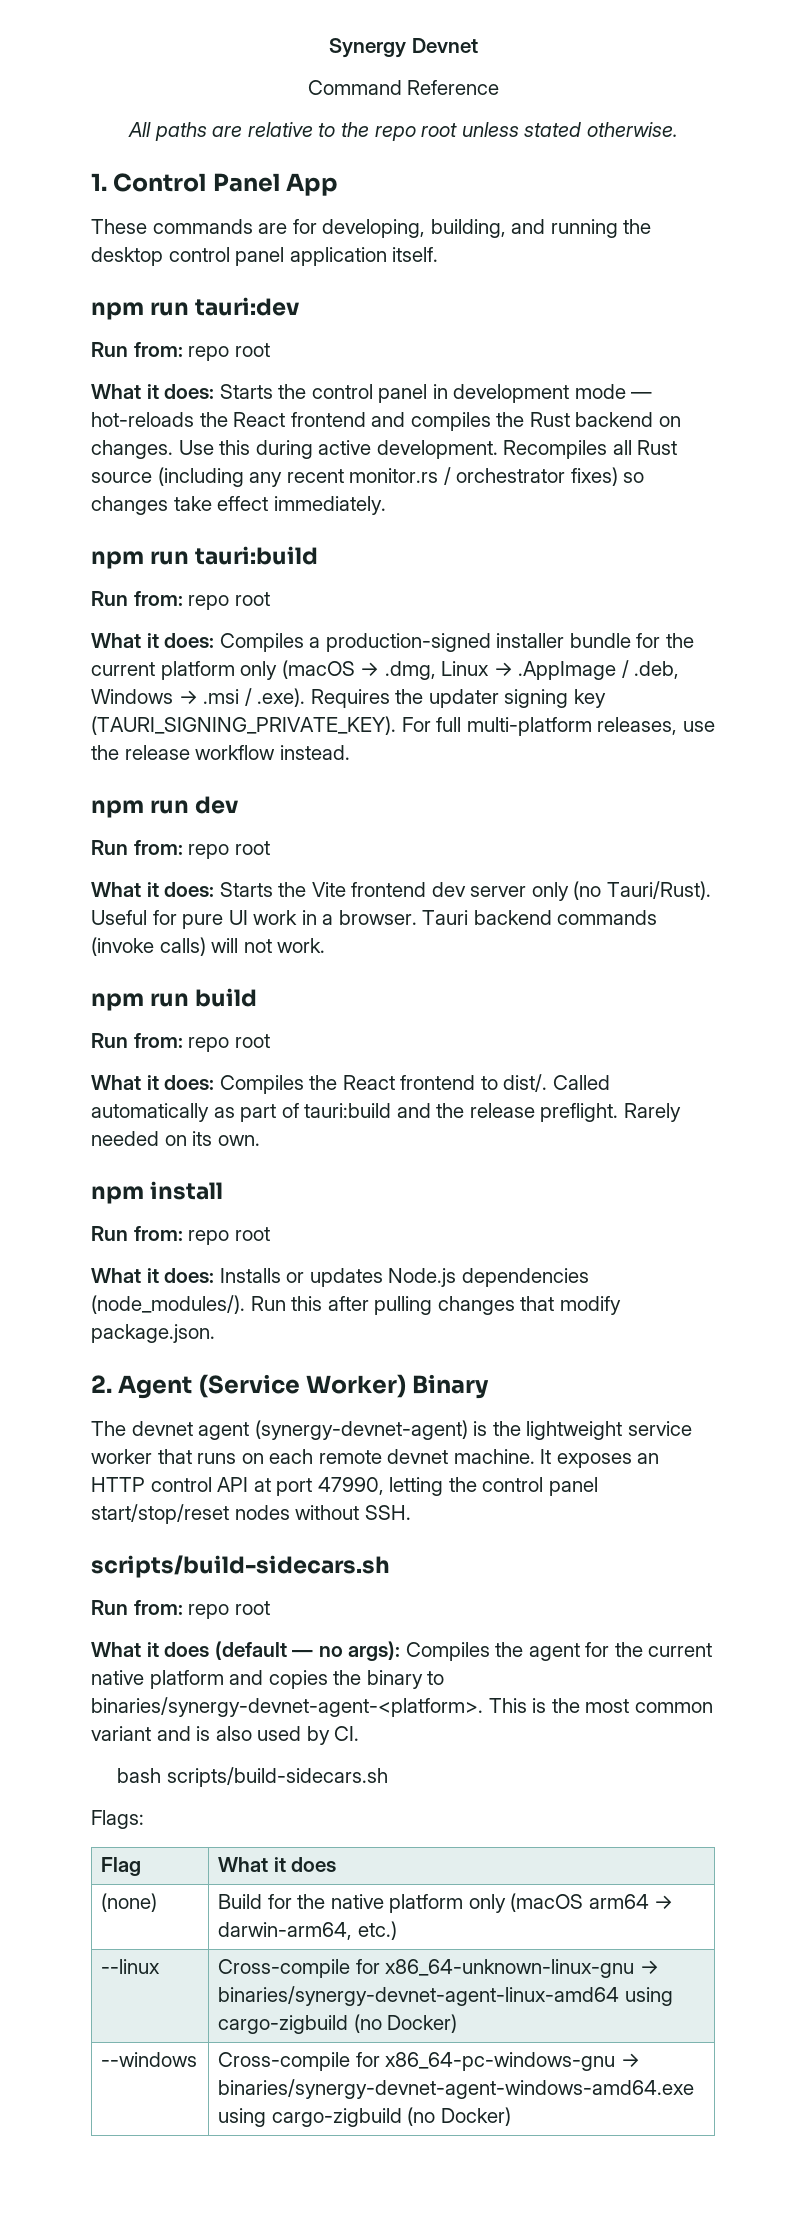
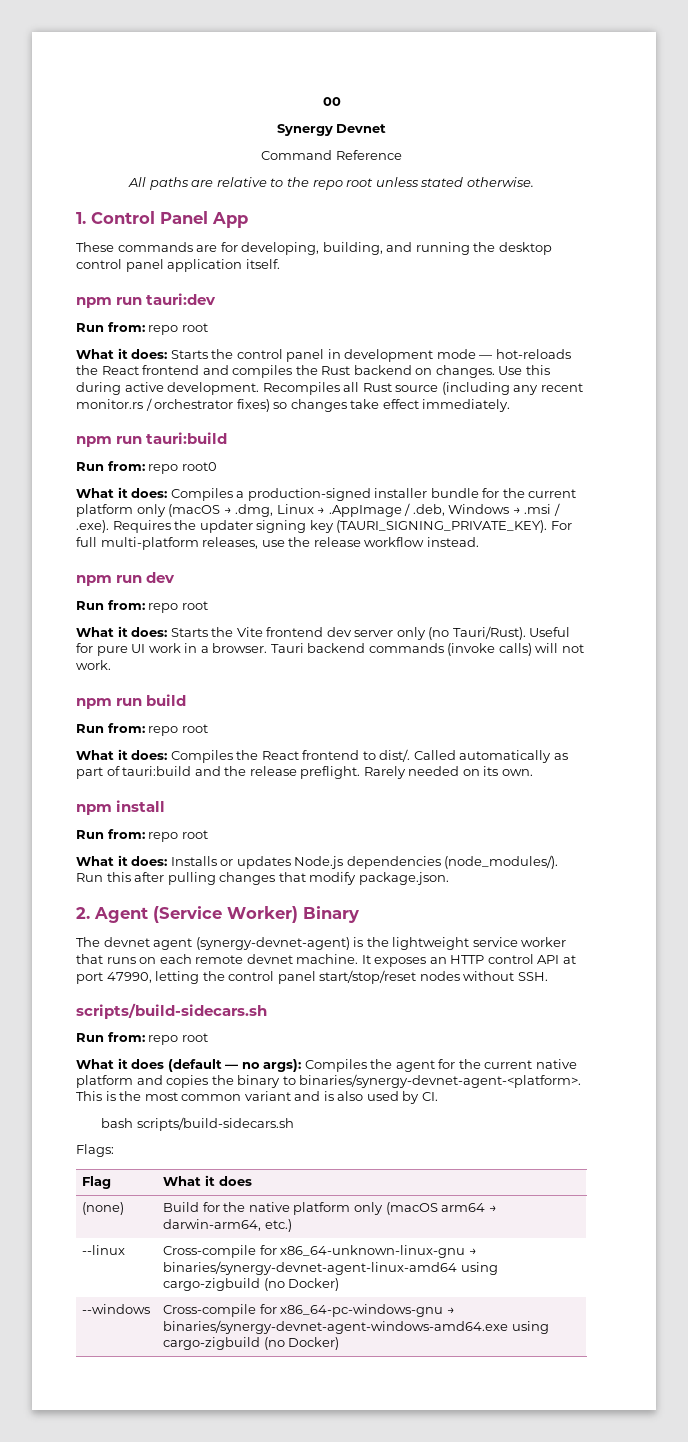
+ 00
  npm run tauri:build
- Run from: repo root
+ Run from: repo root0

